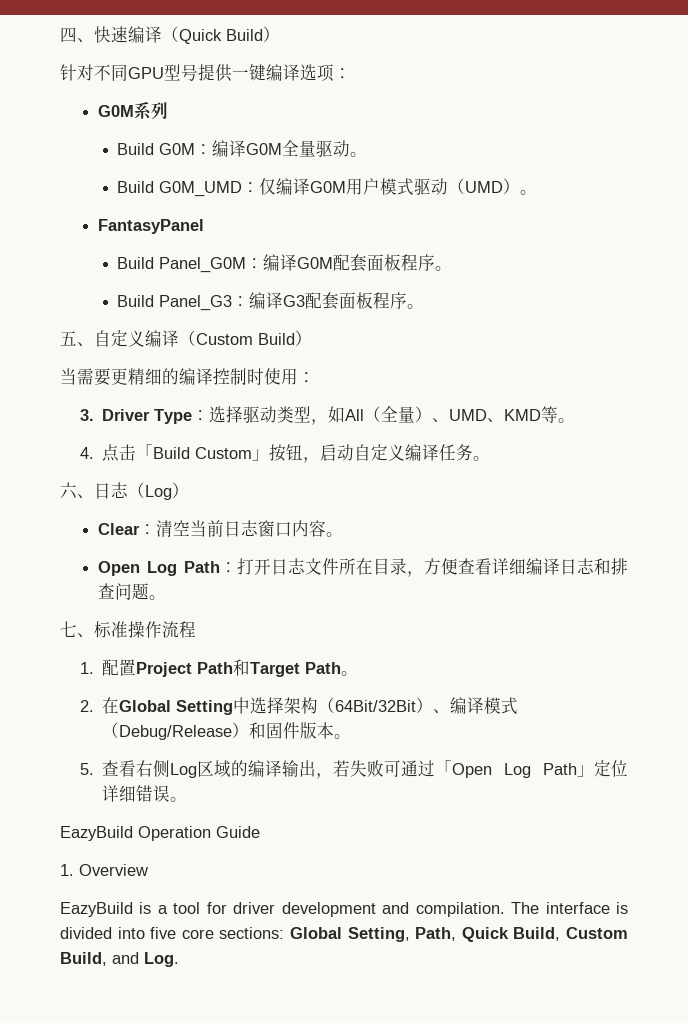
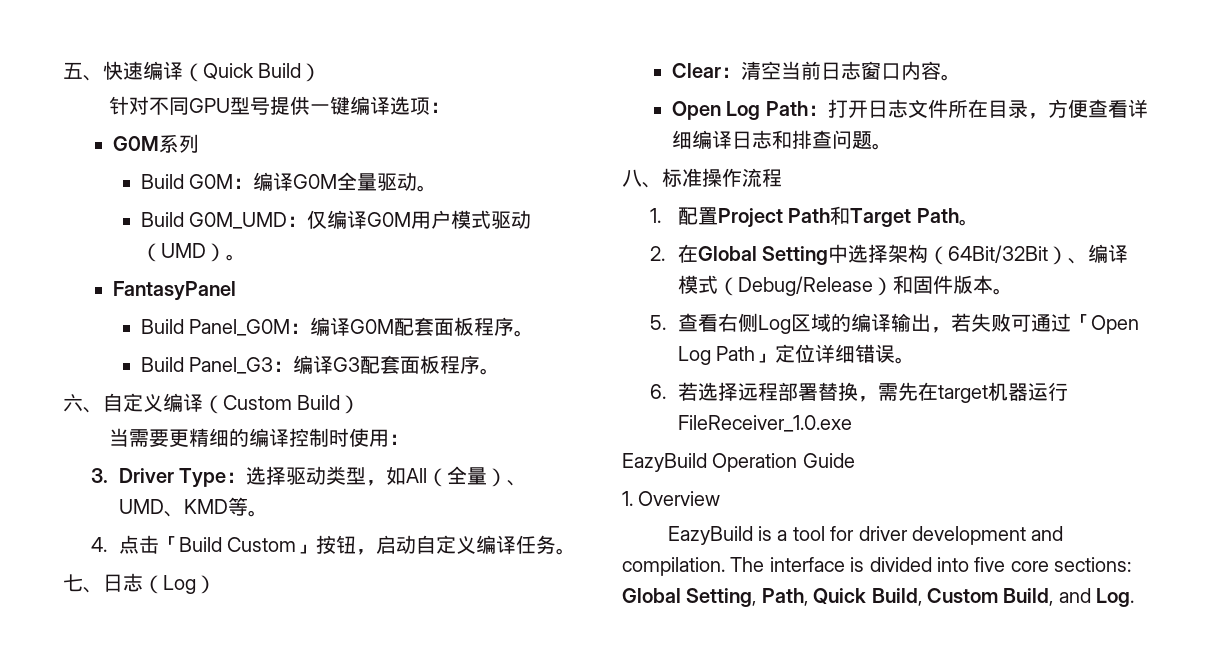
- 四、快速编译（Quick Build）
+ 五、快速编译（Quick Build）
- 五、自定义编译（Custom Build）
+ 六、自定义编译（Custom Build）
- 六、日志（Log）
+ 七、日志（Log）
- 七、标准操作流程
+ 八、标准操作流程
+ 6.若选择远程部署替换，需先在target机器运行FileReceiver_1.0.exe

